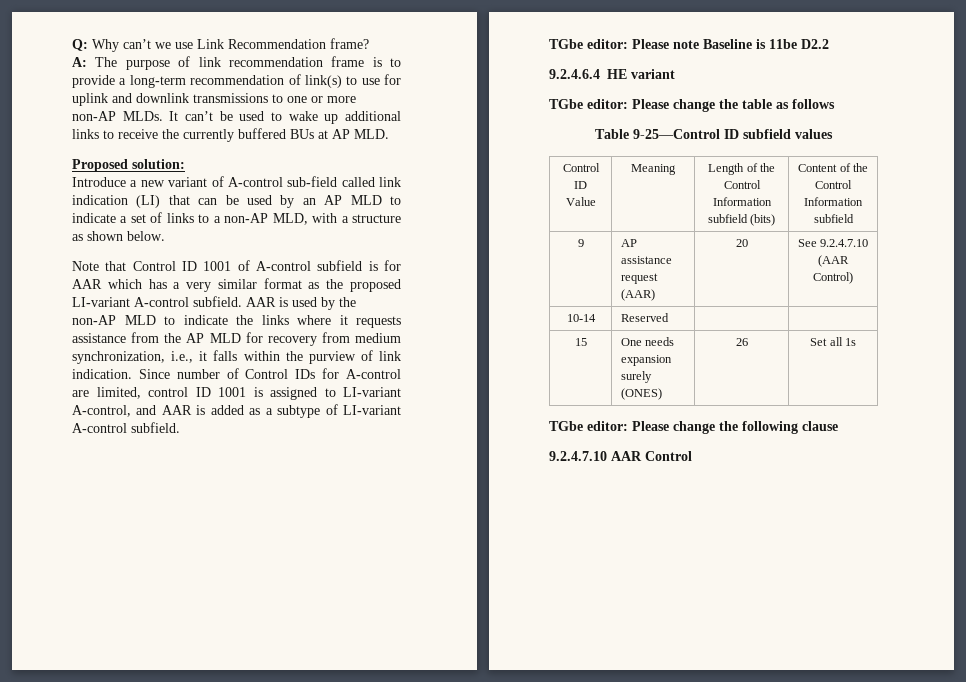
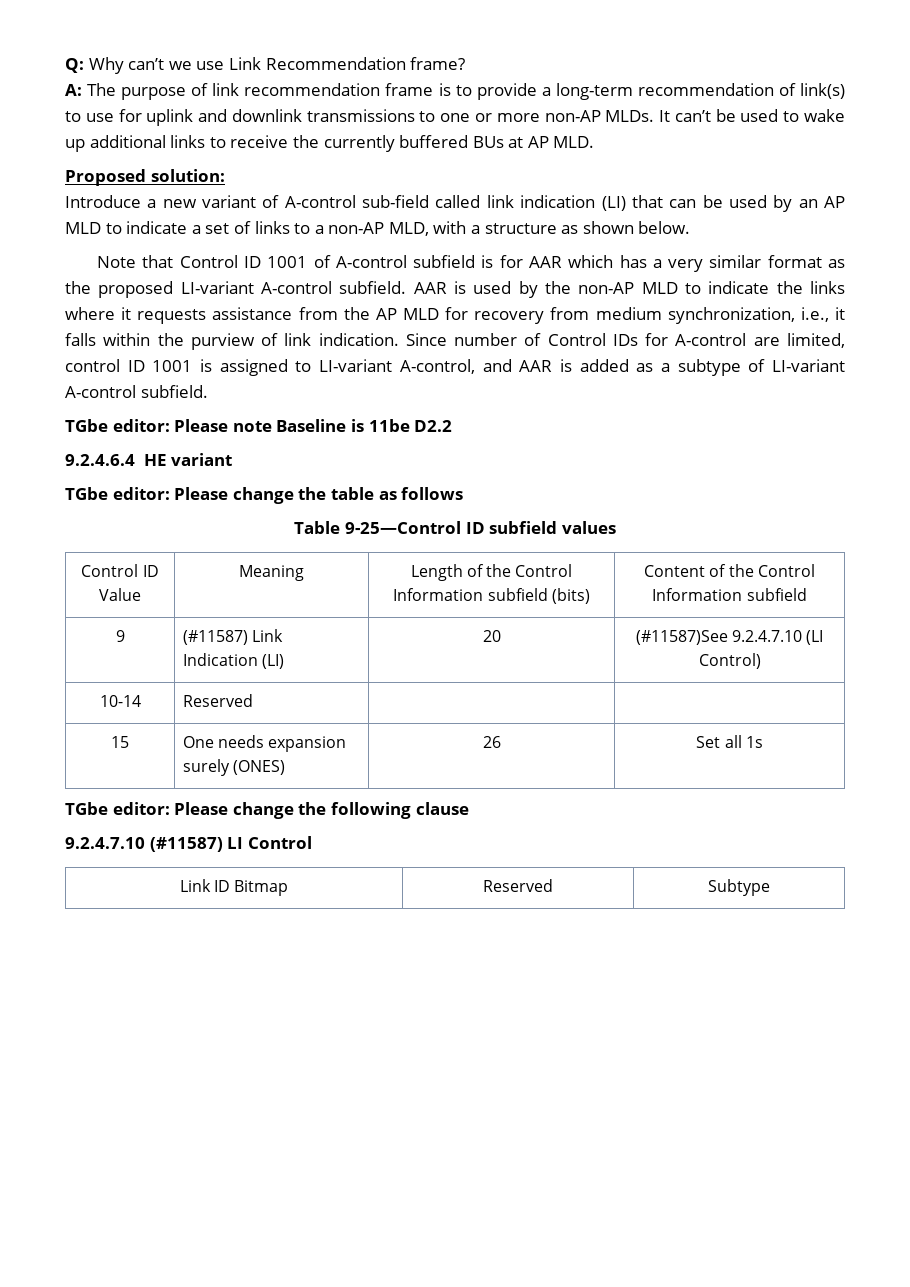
- 9 | AP assistance request (AAR) | 20 | See 9.2.4.7.10 (AAR Control)
+ 9 | (#11587) Link Indication (LI) | 20 | (#11587)See 9.2.4.7.10 (LI Control)
- 9.2.4.7.10 AAR Control
+ 9.2.4.7.10 (#11587) LI Control
+ Link ID Bitmap | Reserved | Subtype

